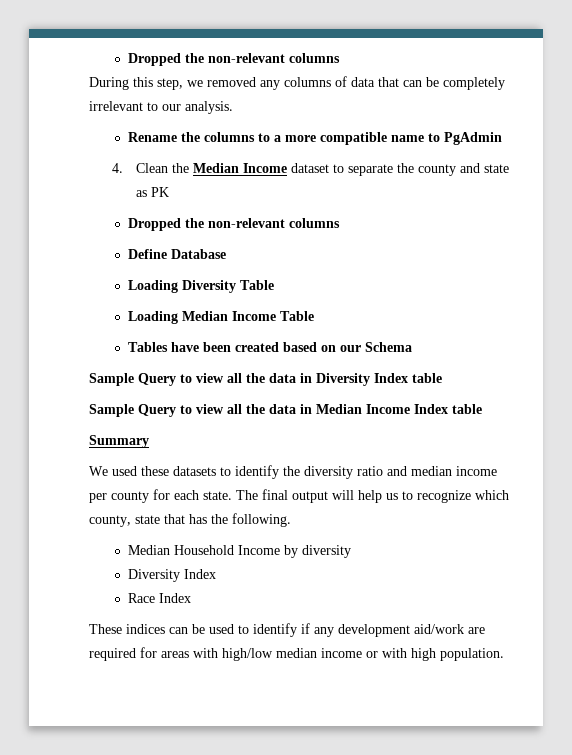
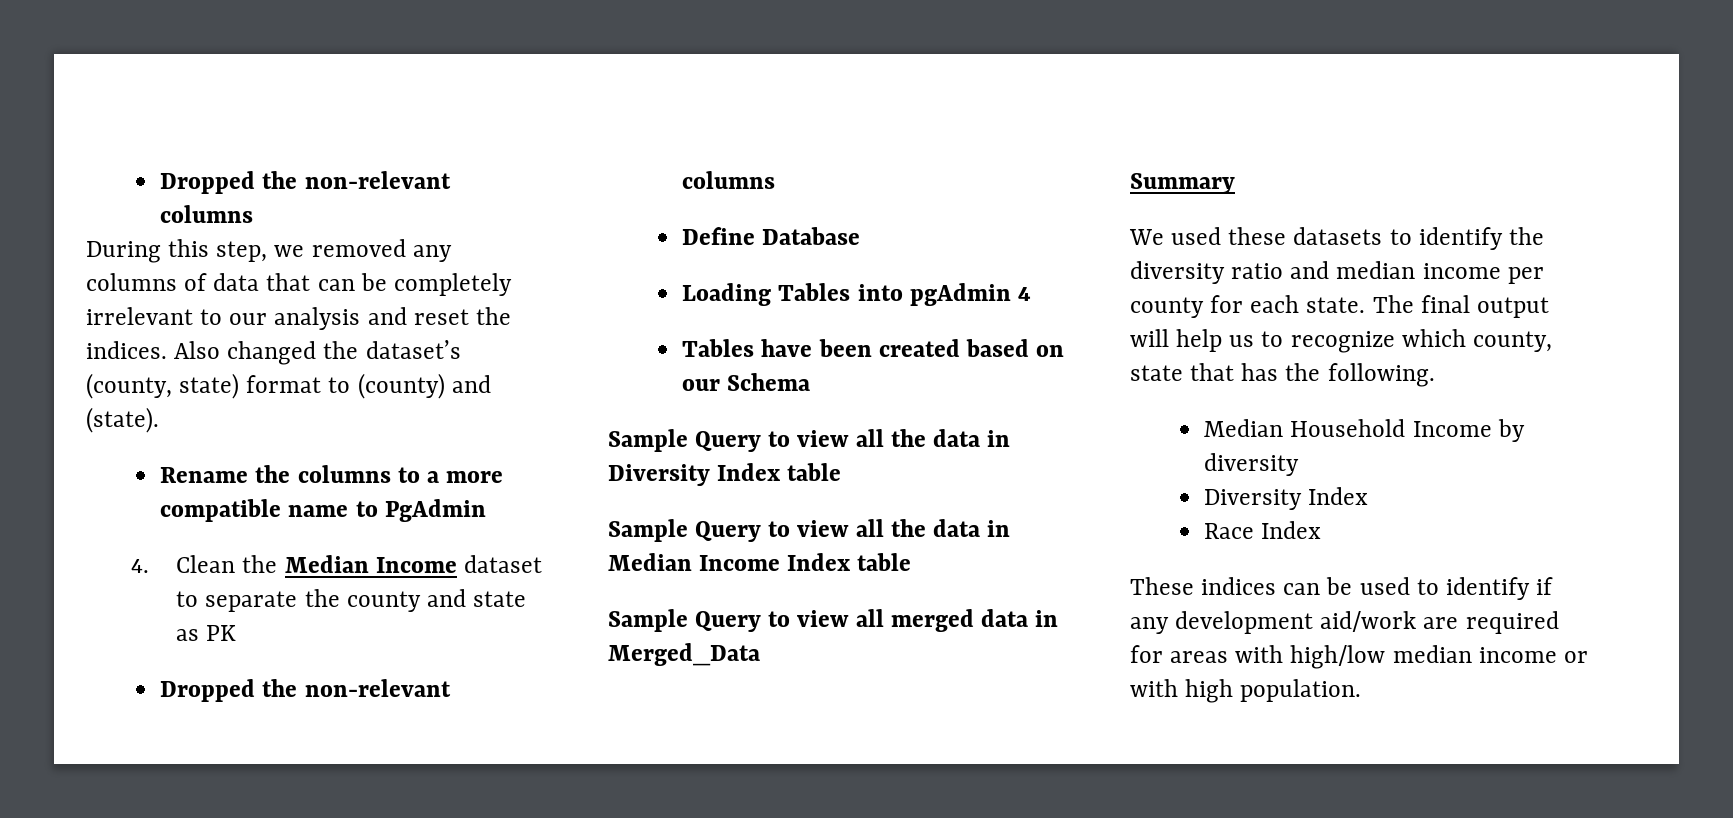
- During this step, we removed any columns of data that can be completely irrelevant to our analysis.
+ During this step, we removed any columns of data that can be completely irrelevant to our analysis and reset the indices. Also changed the dataset’s (county, state) format to (county) and (state).
- Loading Diversity Table
- Loading Median Income Table
+ Loading Tables into pgAdmin 4
+ Sample Query to view all merged data in Merged_Data

